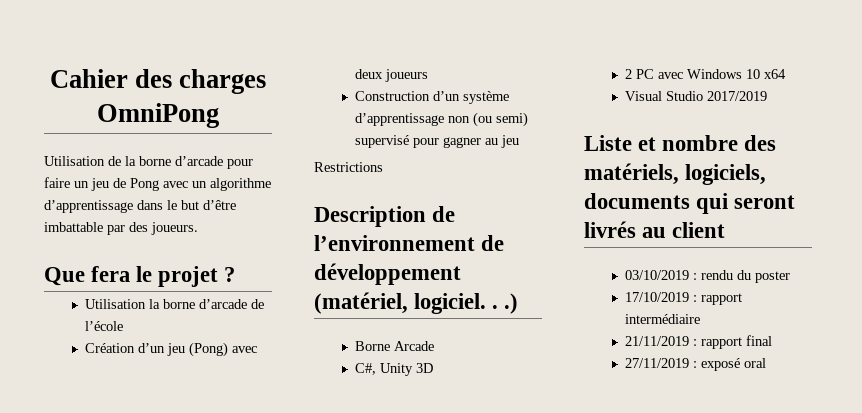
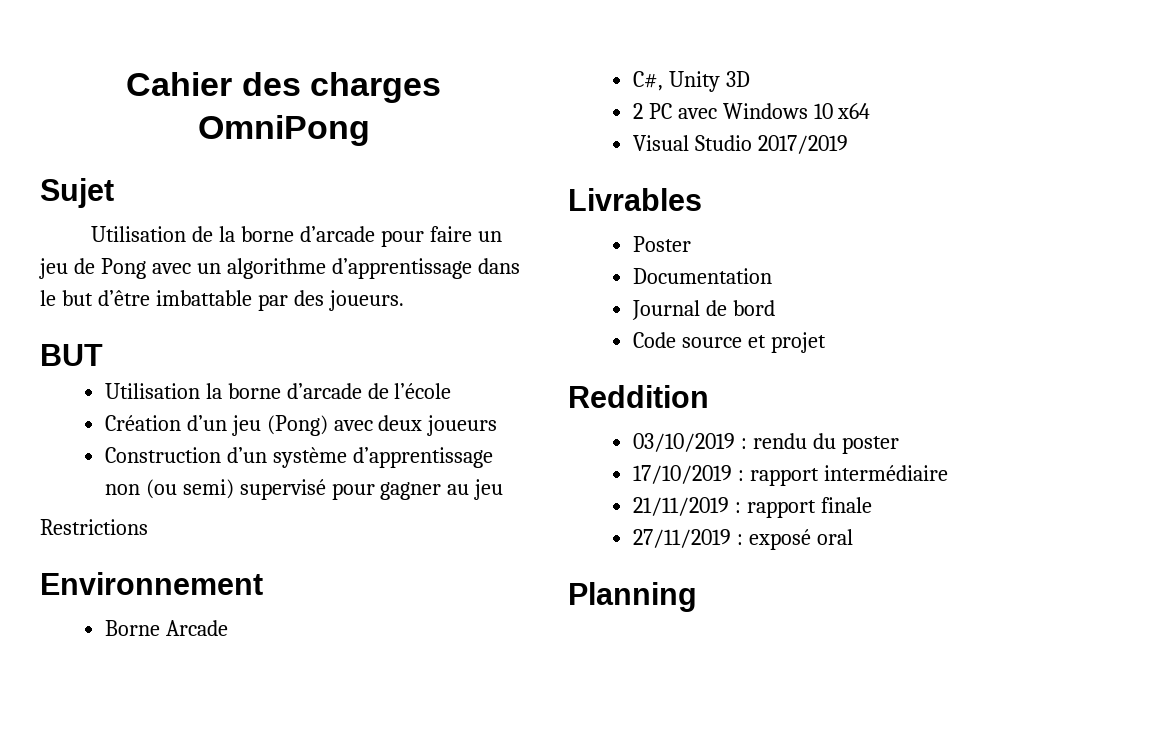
+ Sujet
- Que fera le projet ?
+ BUT
- Description de l’environnement de développement (matériel, logiciel. . .)
+ Environnement
- Liste et nombre des matériels, logiciels, documents qui seront livrés au client
+ Livrables
+ Poster
+ Documentation
+ Journal de bord
+ Code source et projet
+ Reddition
- 21/11/2019 : rapport final
+ 21/11/2019 : rapport finale
+ Planning

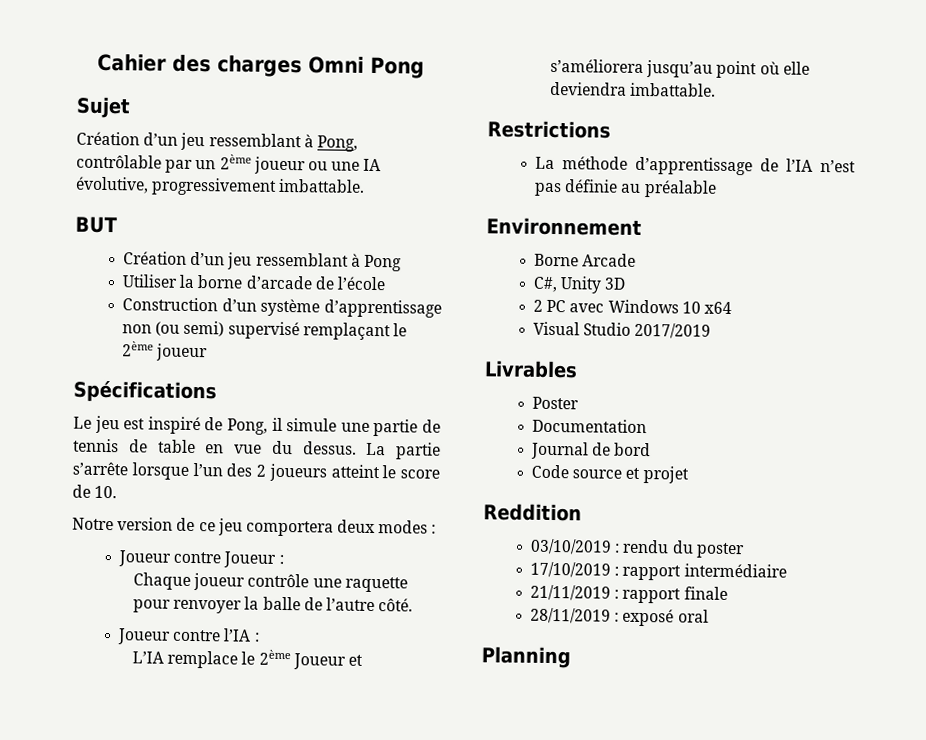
- Cahier des charges OmniPong
+ Cahier des charges Omni Pong
- Utilisation de la borne d’arcade pour faire un jeu de Pong avec un algorithme d’apprentissage dans le but d’être imbattable par des joueurs.
+ Création d’un jeu ressemblant à Pong, contrôlable par un 2ème joueur ou une IA évolutive, progressivement imbattable.
  BUT
- Utilisation la borne d’arcade de l’école
+ Création d’un jeu ressemblant à Pong
+ Utiliser la borne d’arcade de l’école
- Création d’un jeu (Pong) avec deux joueurs
- Construction d’un système d’apprentissage non (ou semi) supervisé pour gagner au jeu
+ Construction d’un système d’apprentissage non (ou semi) supervisé remplaçant le 2ème joueur
+ Spécifications
+ Le jeu est inspiré de Pong, il simule une partie de tennis de table en vue du dessus. La partie s’arrête lorsque l’un des 2 joueurs atteint le score de 10.
+ Notre version de ce jeu comportera deux modes :
+ Joueur contre Joueur :
+ Chaque joueur contrôle une raquette pour renvoyer la balle de l’autre côté.
+ Joueur contre l’IA :
+ L’IA remplace le 2ème Joueur et s’améliorera jusqu’au point où elle deviendra imbattable.
  Restrictions
+ La méthode d’apprentissage de l’IA n’est pas définie au préalable
- 27/11/2019 : exposé oral
+ 28/11/2019 : exposé oral

